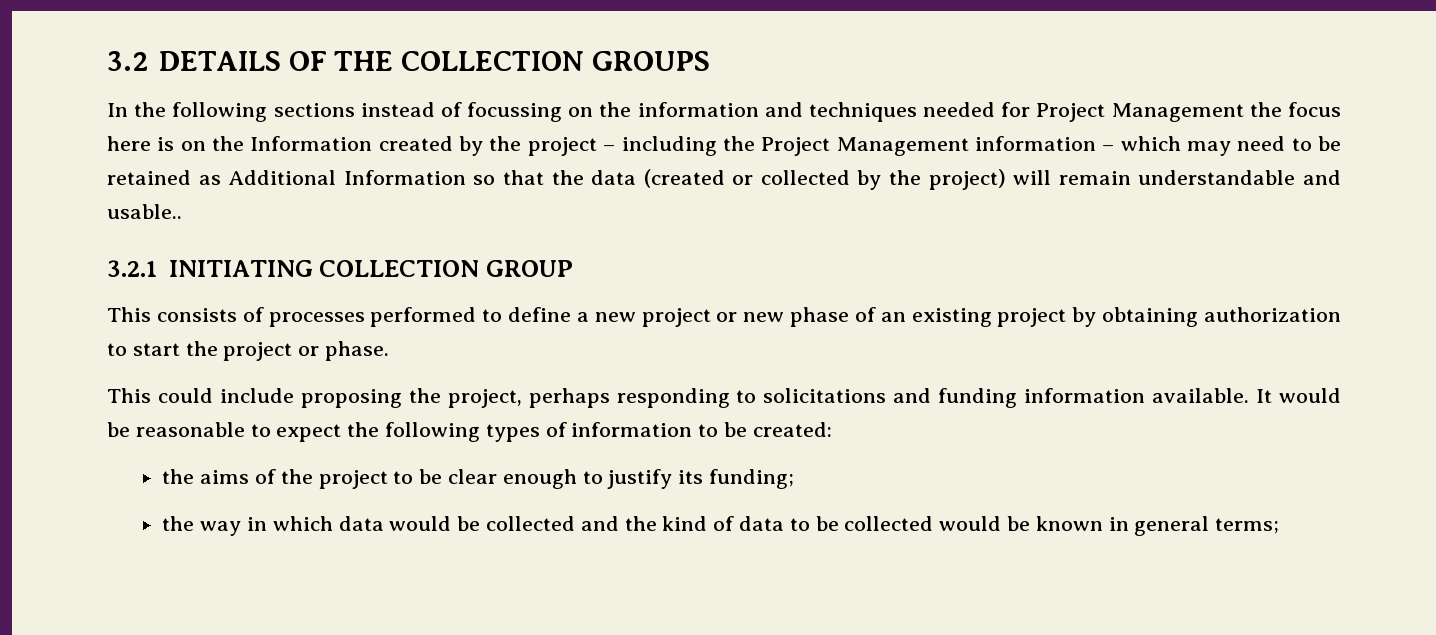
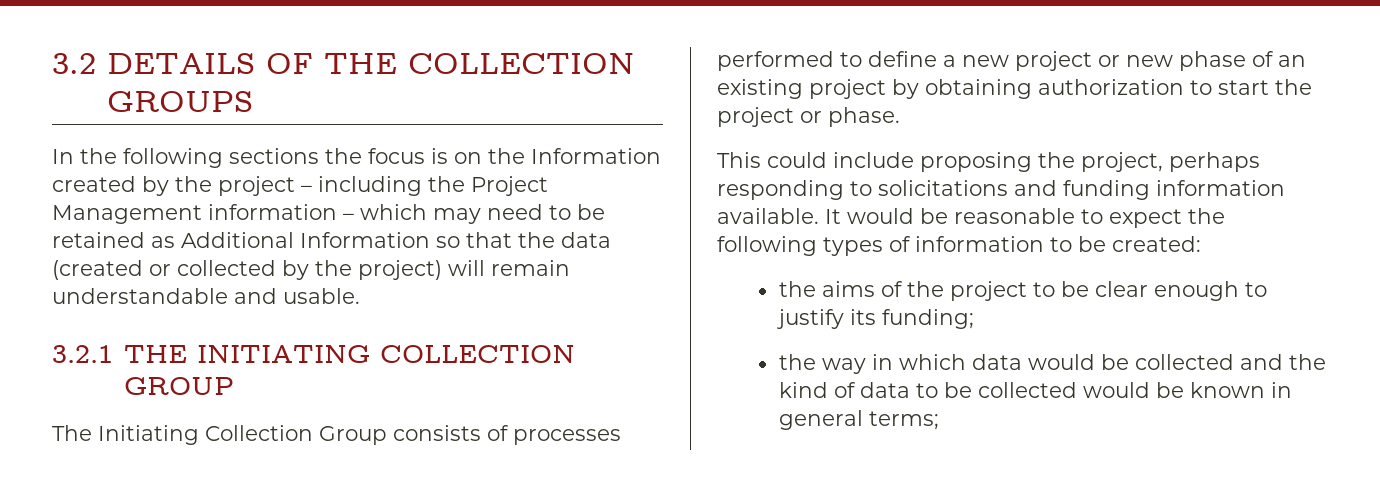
- In the following sections instead of focussing on the information and techniques needed for Project Management the focus here is on the Information created by the project – including the Project Management information – which may need to be retained as Additional Information so that the data (created or collected by the project) will remain understandable and usable..
+ In the following sections the focus is on the Information created by the project – including the Project Management information – which may need to be retained as Additional Information so that the data (created or collected by the project) will remain understandable and usable.
- 3.2.1 INITIATING COLLECTION GROUP
+ 3.2.1 THE INITIATING COLLECTION GROUP
- This consists of processes performed to define a new project or new phase of an existing project by obtaining authorization to start the project or phase.
+ The Initiating Collection Group consists of processes performed to define a new project or new phase of an existing project by obtaining authorization to start the project or phase.

